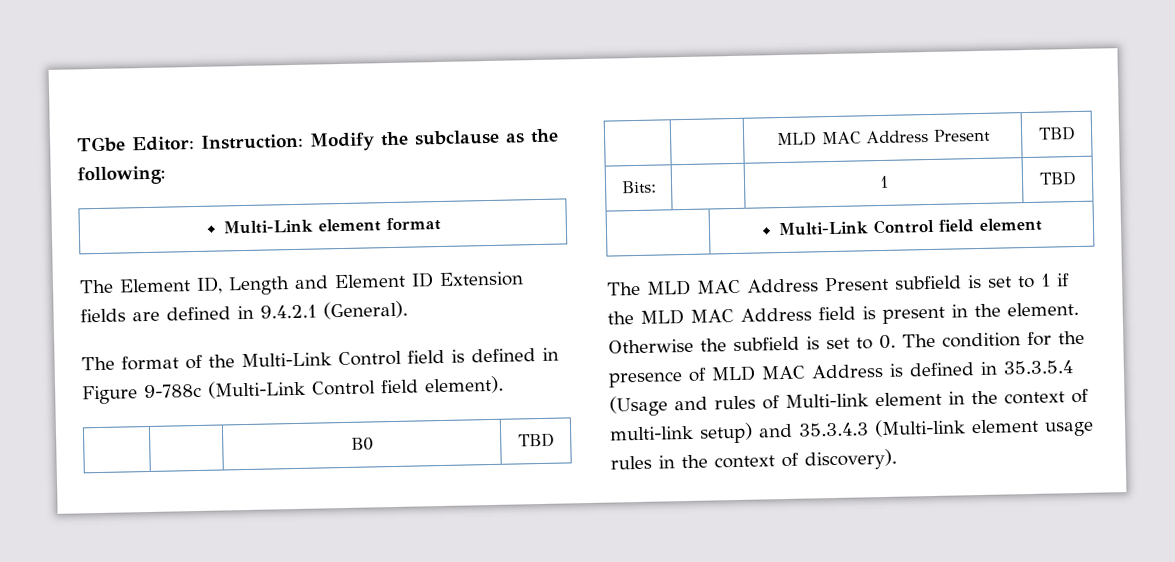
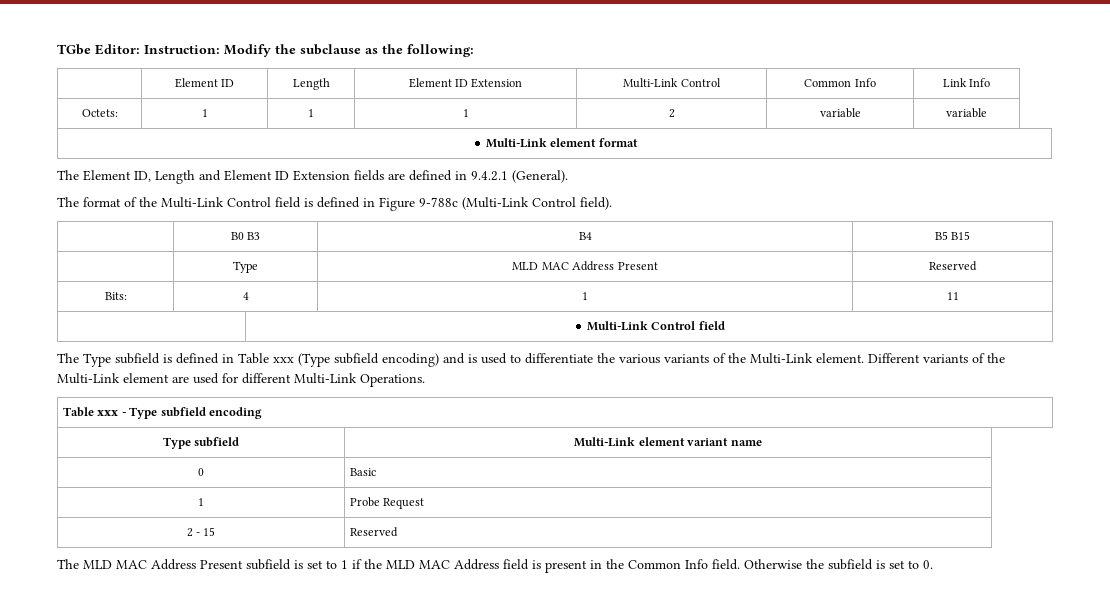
+ | Element ID | Length | Element ID Extension | Multi-Link Control | Common Info | Link Info
+ Octets: | 1 | 1 | 1 | 2 | variable | variable
- The format of the Multi-Link Control field is defined in Figure 9-788c (Multi-Link Control field element).
- | | B0 | TBD
- | | MLD MAC Address Present | TBD
+ The format of the Multi-Link Control field is defined in Figure 9-788c (Multi-Link Control field).
+ | B0 B3 | B4 | B5 B15
+ | Type | MLD MAC Address Present | Reserved
- Bits: | | 1 | TBD
- | Multi-Link Control field element
+ Bits: | 4 | 1 | 11
+ | Multi-Link Control field
+ The Type subfield is defined in Table xxx (Type subfield encoding) and is used to differentiate the various variants of the Multi-Link element. Different variants of the Multi-Link element are used for different Multi-Link Operations.
+ Table xxx - Type subfield encoding
+ Type subfield | Multi-Link element variant name
+ 0 | Basic
+ 1 | Probe Request
+ 2 - 15 | Reserved
- The MLD MAC Address Present subfield is set to 1 if the MLD MAC Address field is present in the element.
+ The MLD MAC Address Present subfield is set to 1 if the MLD MAC Address field is present in the Common Info field.
- Otherwise the subfield is set to 0. The condition for the presence of MLD MAC Address is defined in 35.3.5.4 (Usage and rules of Multi-link element in the context of multi-link setup) and 35.3.4.3 (Multi-link element usage rules in the context of discovery).
+ Otherwise the subfield is set to 0.

